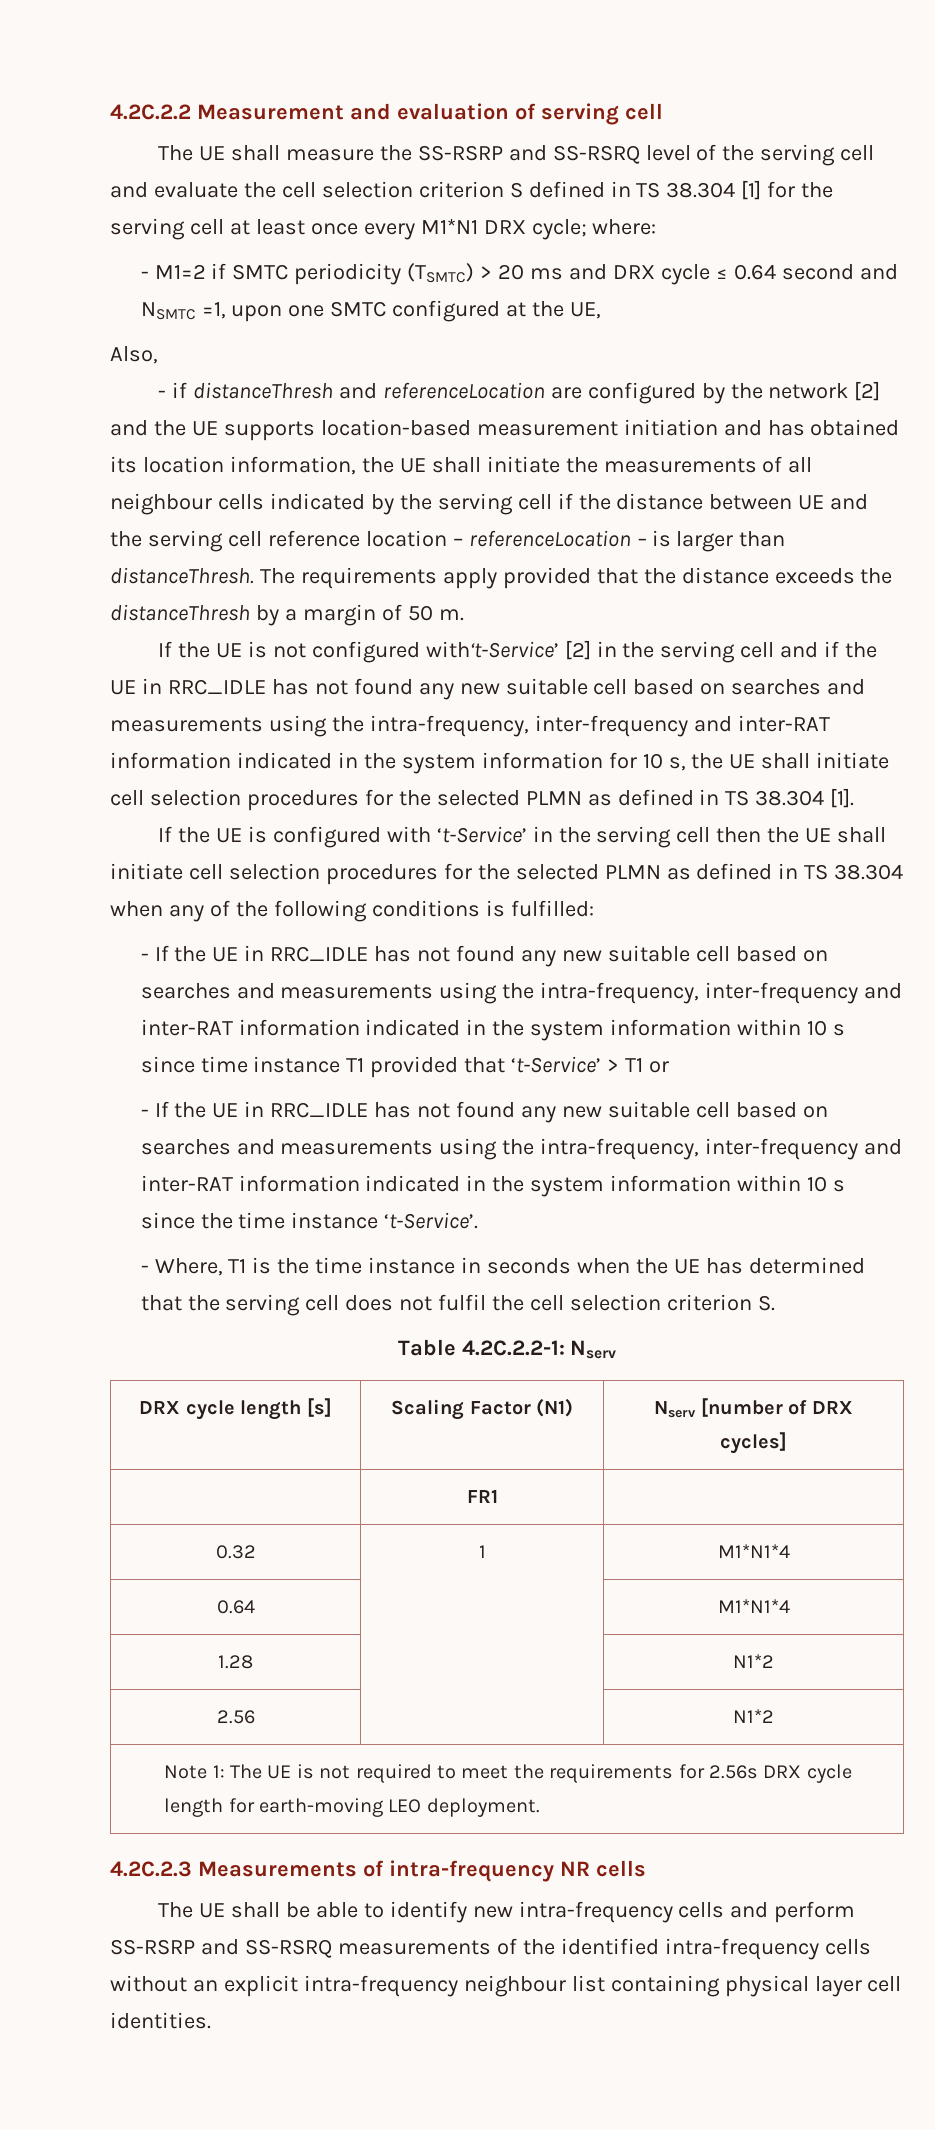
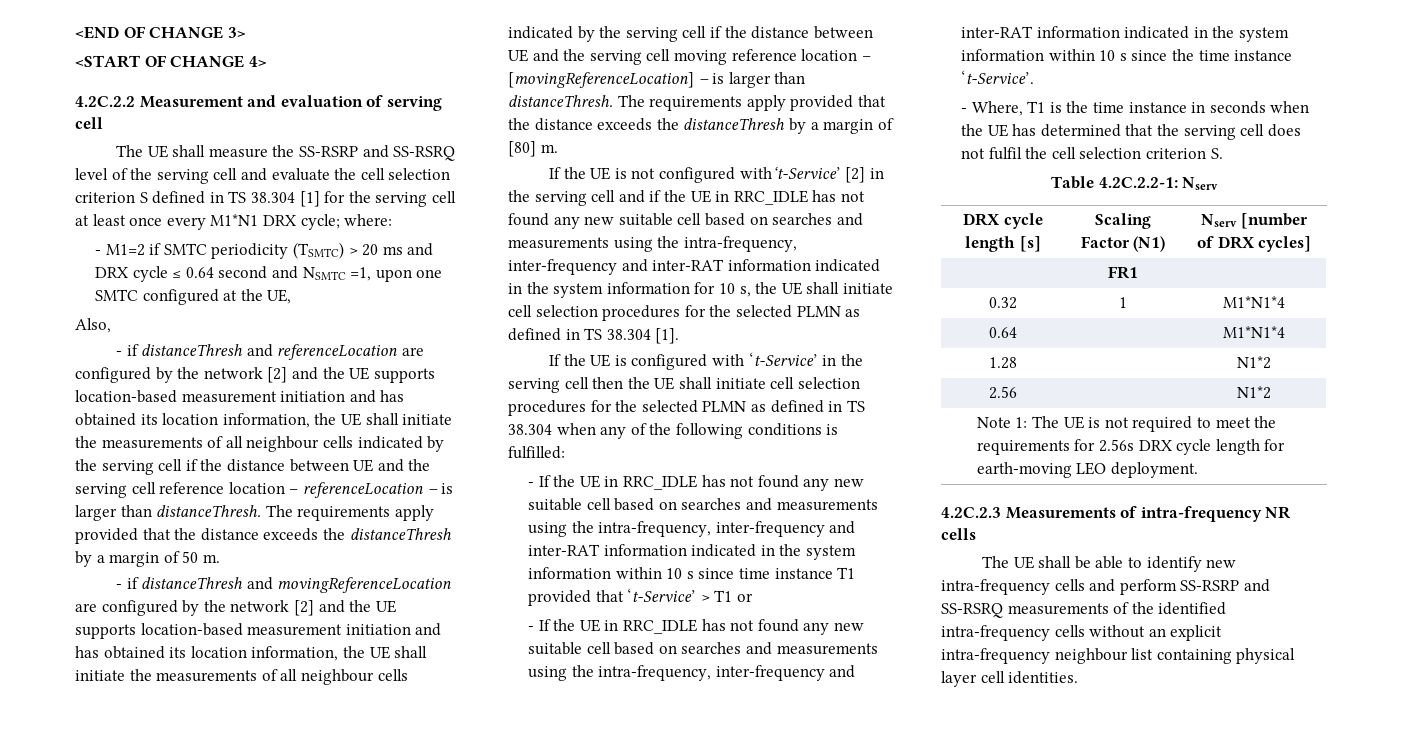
+ <END OF CHANGE 3>
+ <START OF CHANGE 4>
+ - if distanceThresh and movingReferenceLocation are configured by the network [2] and the UE supports location-based measurement initiation and has obtained its location information, the UE shall initiate the measurements of all neighbour cells indicated by the serving cell if the distance between UE and the serving cell moving reference location – [movingReferenceLocation] – is larger than distanceThresh. The requirements apply provided that the distance exceeds the distanceThresh by a margin of [80] m.

